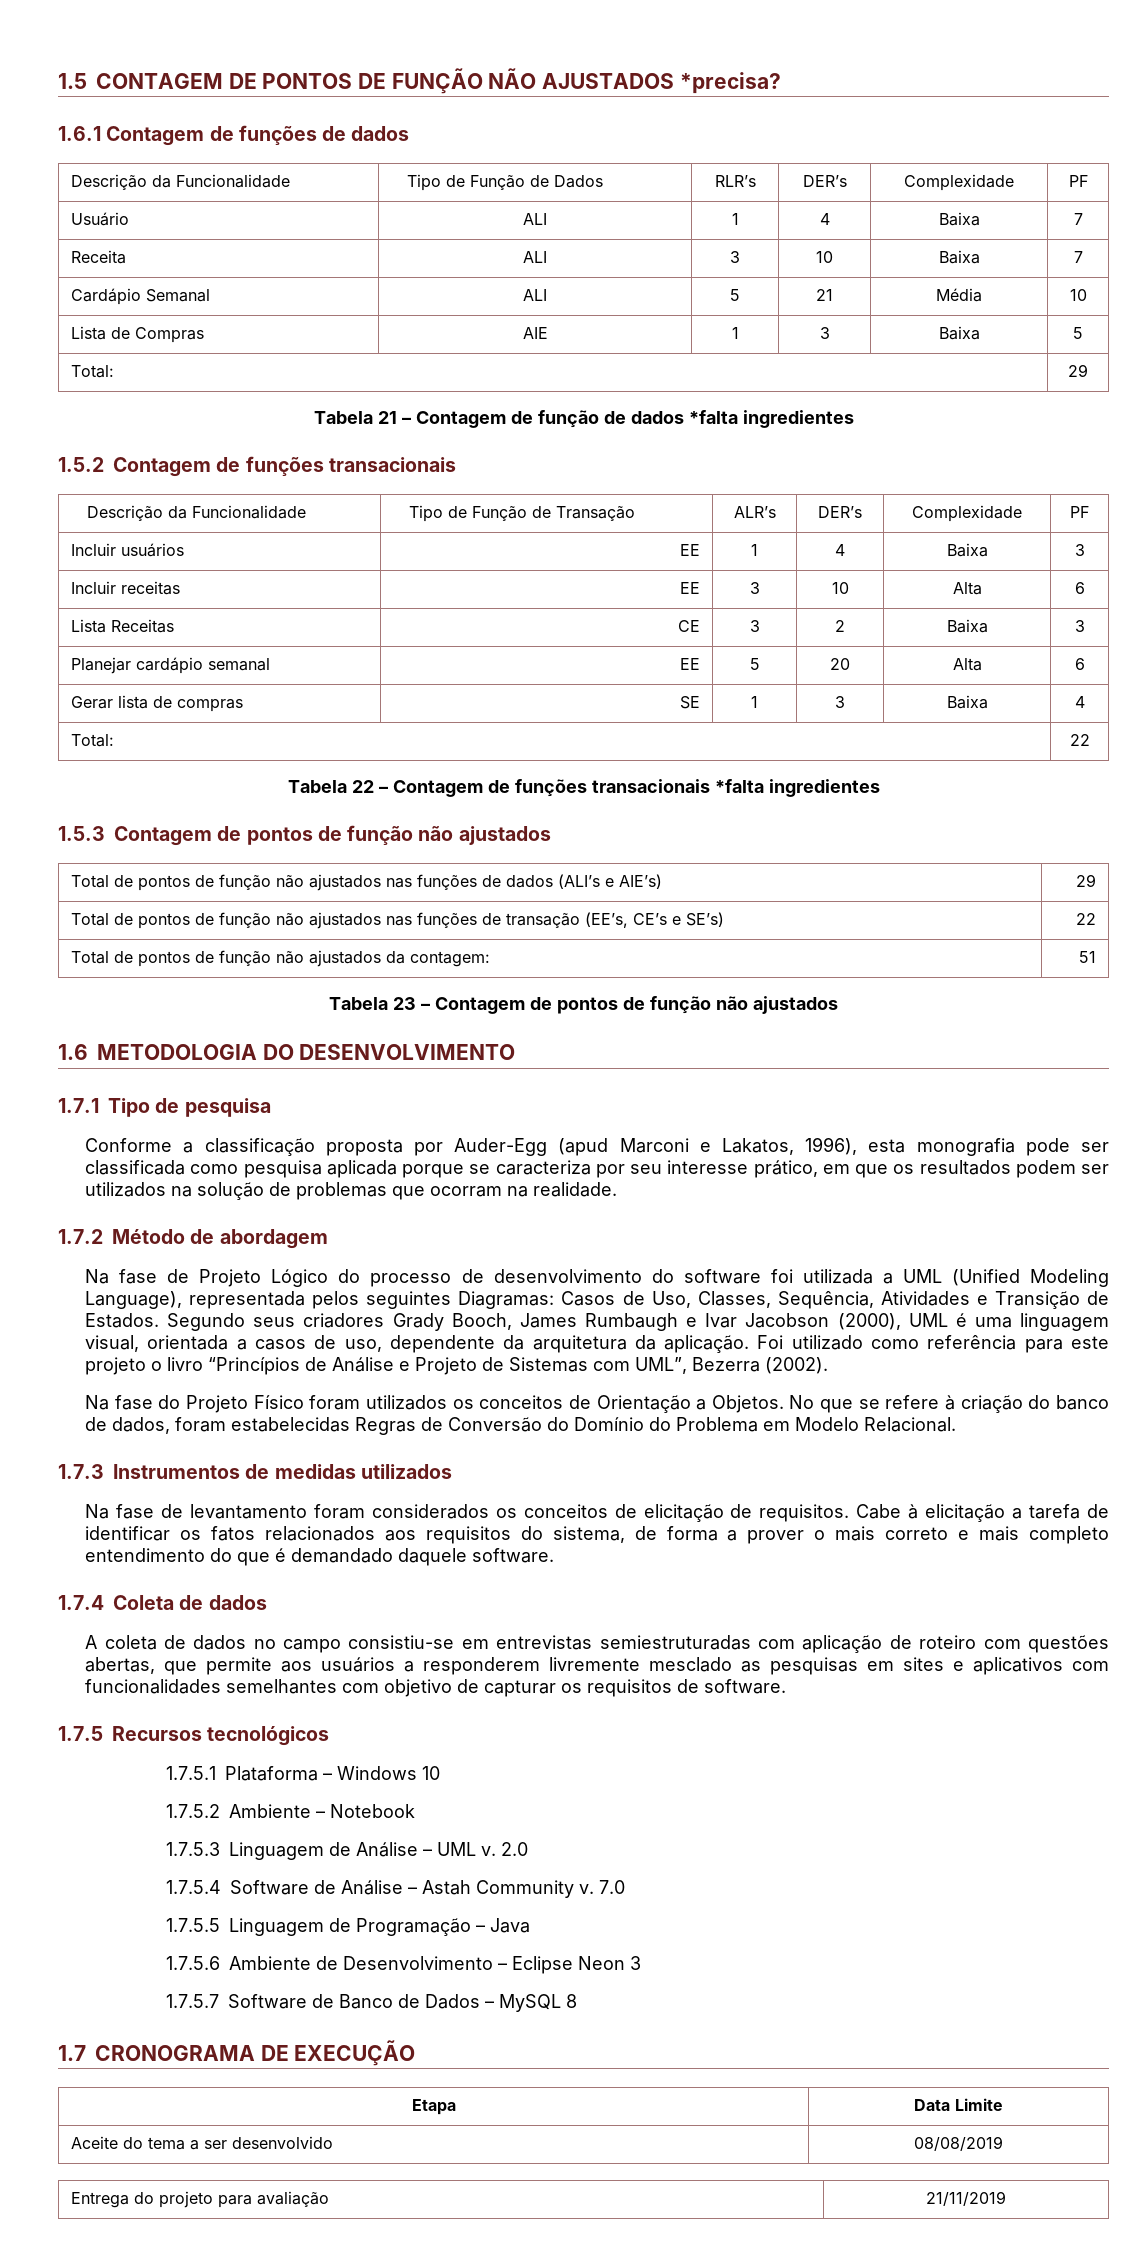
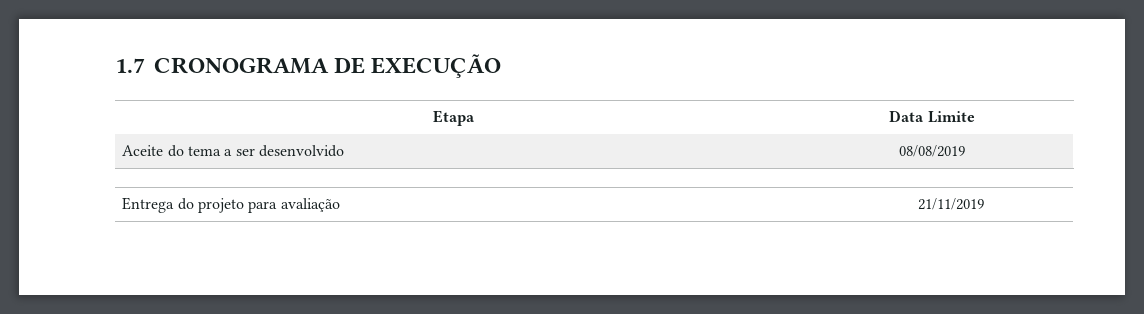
- 1.5 CONTAGEM DE PONTOS DE FUNÇÃO NÃO AJUSTADOS *precisa?
- 1.6.1 Contagem de funções de dados
- Descrição da Funcionalidade | Tipo de Função de Dados | RLR’s | DER’s | Complexidade | PF
- Usuário | ALI | 1 | 4 | Baixa | 7
- Receita | ALI | 3 | 10 | Baixa | 7
- Cardápio Semanal | ALI | 5 | 21 | Média | 10
- Lista de Compras | AIE | 1 | 3 | Baixa | 5
- Total: | 29
- Tabela 21 – Contagem de função de dados *falta ingredientes
- 1.5.2 Contagem de funções transacionais
- Descrição da Funcionalidade | Tipo de Função de Transação | ALR’s | DER’s | Complexidade | PF
- Incluir usuários | EE | 1 | 4 | Baixa | 3
- Incluir receitas | EE | 3 | 10 | Alta | 6
- Lista Receitas | CE | 3 | 2 | Baixa | 3
- Planejar cardápio semanal | EE | 5 | 20 | Alta | 6
- Gerar lista de compras | SE | 1 | 3 | Baixa | 4
- Total: | 22
- Tabela 22 – Contagem de funções transacionais *falta ingredientes
- 1.5.3 Contagem de pontos de função não ajustados
- Total de pontos de função não ajustados nas funções de dados (ALI’s e AIE’s) | 29
- Total de pontos de função não ajustados nas funções de transação (EE’s, CE’s e SE’s) | 22
- Total de pontos de função não ajustados da contagem: | 51
- Tabela 23 – Contagem de pontos de função não ajustados
- 1.6 METODOLOGIA DO DESENVOLVIMENTO
- 1.7.1 Tipo de pesquisa
- Conforme a classificação proposta por Auder-Egg (apud Marconi e Lakatos, 1996), esta monografia pode ser classificada como pesquisa aplicada porque se caracteriza por seu interesse prático, em que os resultados podem ser utilizados na solução de problemas que ocorram na realidade.
- 1.7.2 Método de abordagem
- Na fase de Projeto Lógico do processo de desenvolvimento do software foi utilizada a UML (Unified Modeling Language), representada pelos seguintes Diagramas: Casos de Uso, Classes, Sequência, Atividades e Transição de Estados. Segundo seus criadores Grady Booch, James Rumbaugh e Ivar Jacobson (2000), UML é uma linguagem visual, orientada a casos de uso, dependente da arquitetura da aplicação. Foi utilizado como referência para este projeto o livro “Princípios de Análise e Projeto de Sistemas com UML”, Bezerra (2002).
- Na fase do Projeto Físico foram utilizados os conceitos de Orientação a Objetos. No que se refere à criação do banco de dados, foram estabelecidas Regras de Conversão do Domínio do Problema em Modelo Relacional.
- 1.7.3 Instrumentos de medidas utilizados
- Na fase de levantamento foram considerados os conceitos de elicitação de requisitos. Cabe à elicitação a tarefa de identificar os fatos relacionados aos requisitos do sistema, de forma a prover o mais correto e mais completo entendimento do que é demandado daquele software.
- 1.7.4 Coleta de dados
- A coleta de dados no campo consistiu-se em entrevistas semiestruturadas com aplicação de roteiro com questões abertas, que permite aos usuários a responderem livremente mesclado as pesquisas em sites e aplicativos com funcionalidades semelhantes com objetivo de capturar os requisitos de software.
- 1.7.5 Recursos tecnológicos
- 1.7.5.1 Plataforma – Windows 10
- 1.7.5.2 Ambiente – Notebook
- 1.7.5.3 Linguagem de Análise – UML v. 2.0
- 1.7.5.4 Software de Análise – Astah Community v. 7.0
- 1.7.5.5 Linguagem de Programação – Java
- 1.7.5.6 Ambiente de Desenvolvimento – Eclipse Neon 3
- 1.7.5.7 Software de Banco de Dados – MySQL 8

